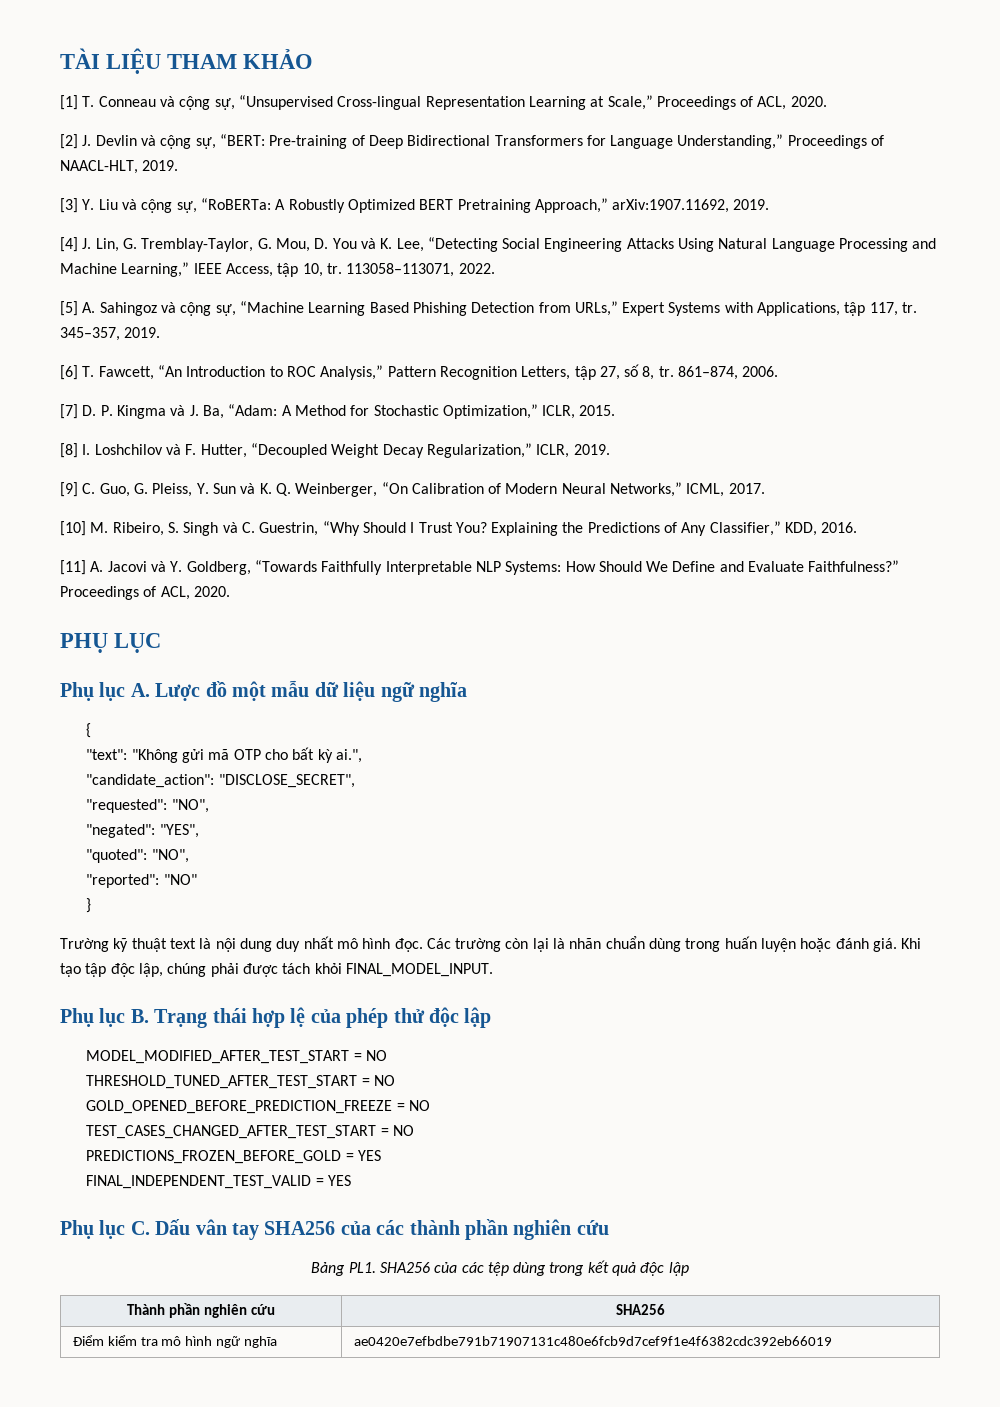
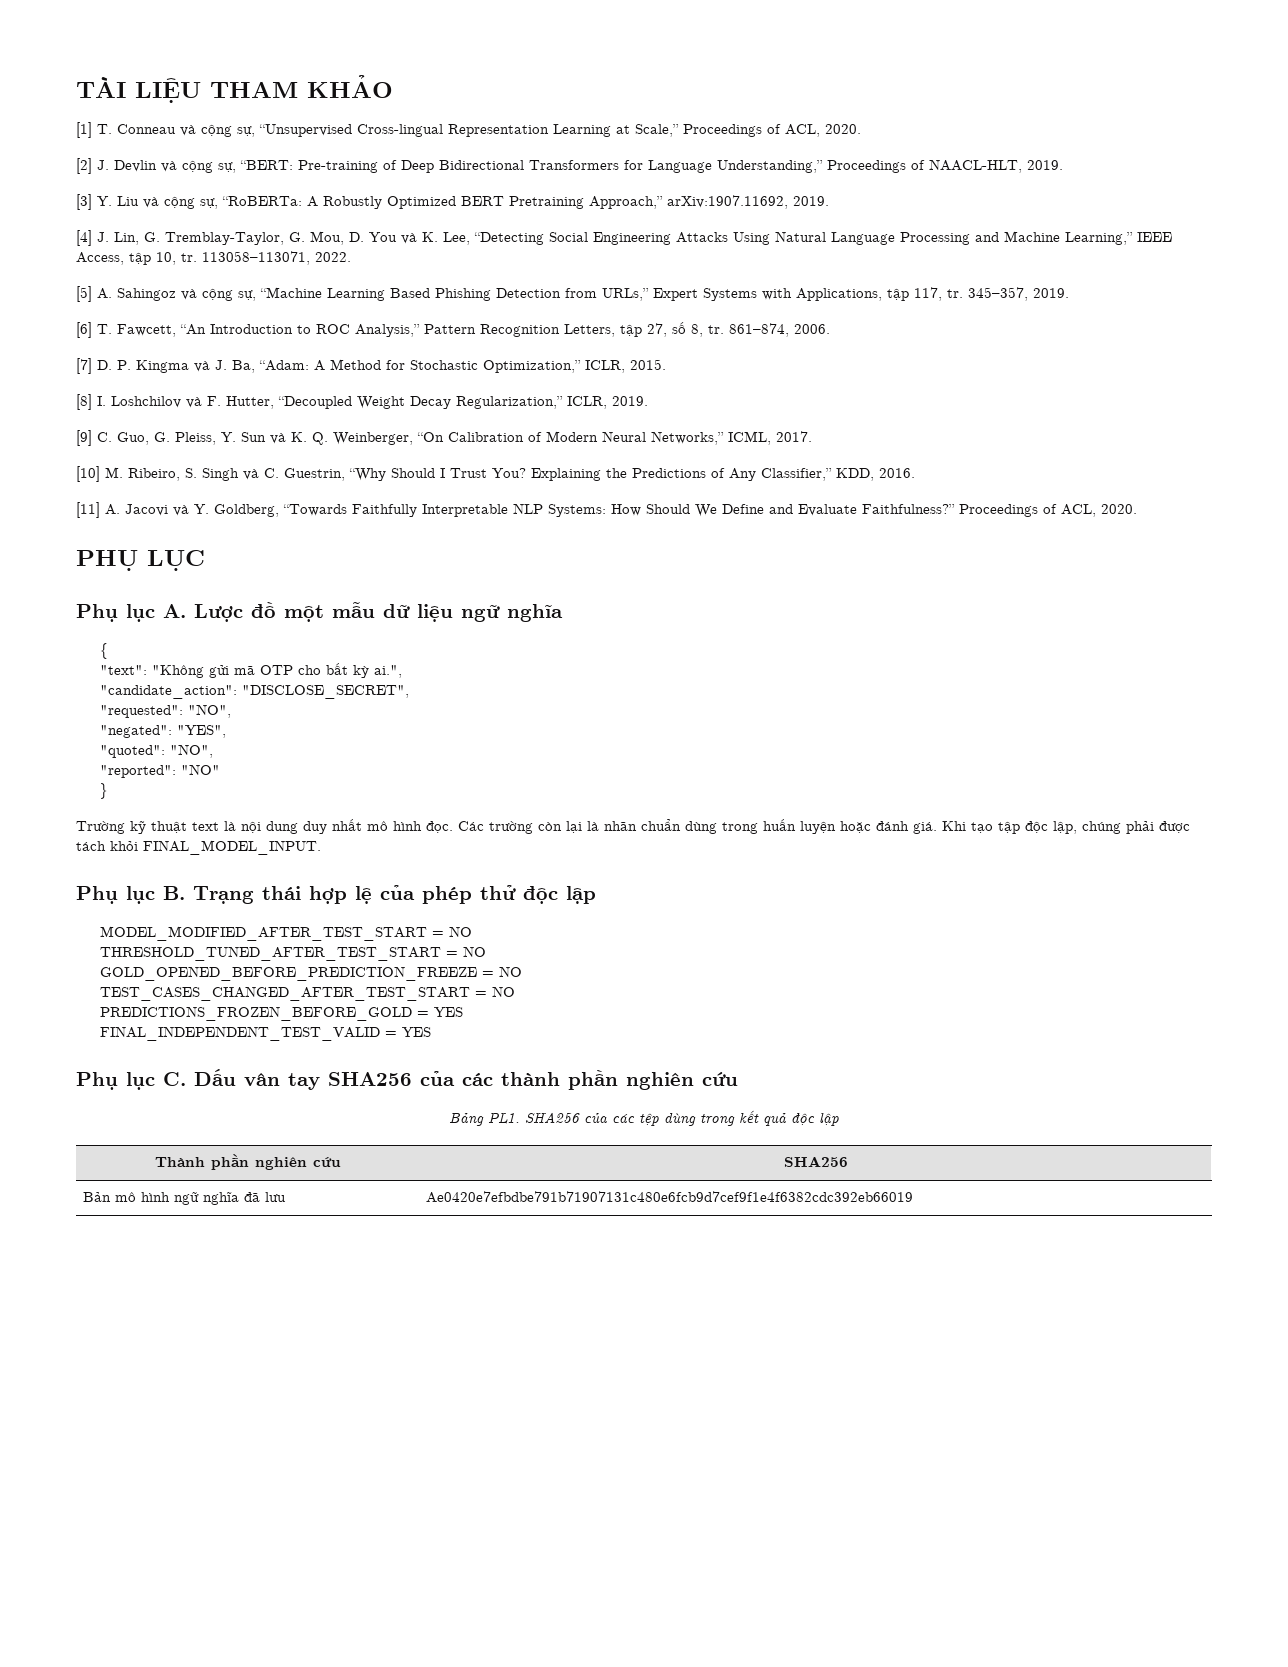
- Điểm kiểm tra mô hình ngữ nghĩa | ae0420e7efbdbe791b71907131c480e6fcb9d7cef9f1e4f6382cdc392eb66019
+ Bản mô hình ngữ nghĩa đã lưu | Ae0420e7efbdbe791b71907131c480e6fcb9d7cef9f1e4f6382cdc392eb66019

